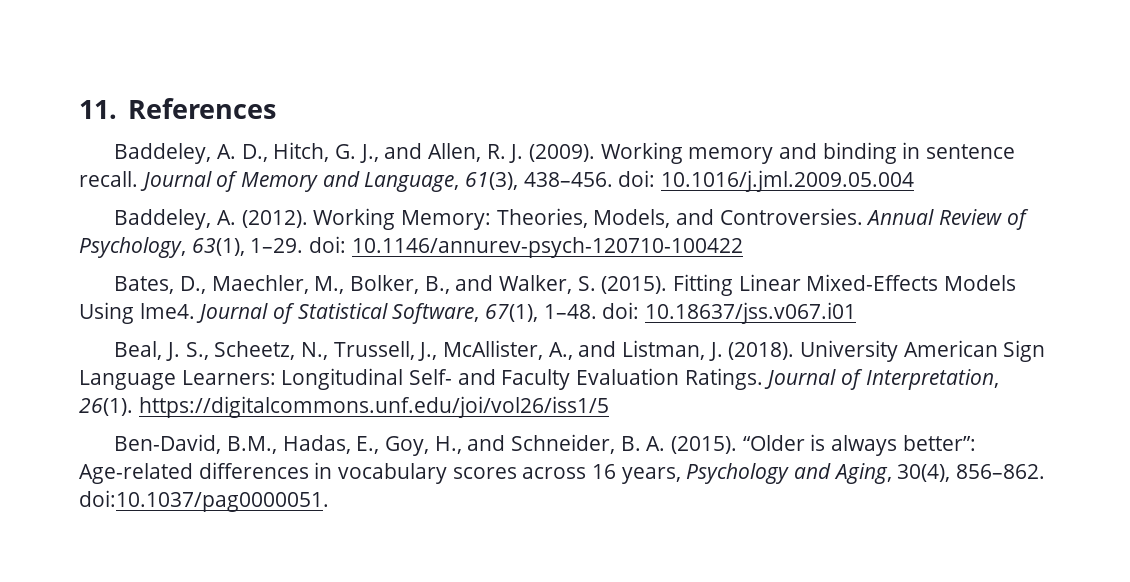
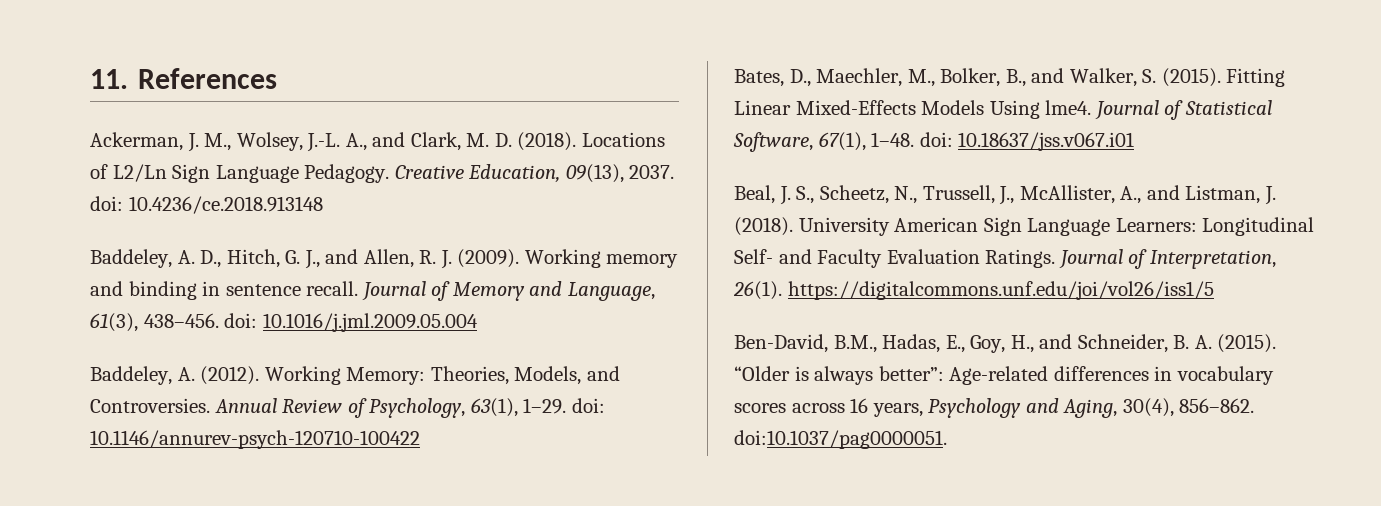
+ Ackerman, J. M., Wolsey, J.-L. A., and Clark, M. D. (2018). Locations of L2/Ln Sign Language Pedagogy. Creative Education, 09(13), 2037. doi: 10.4236/ce.2018.913148

